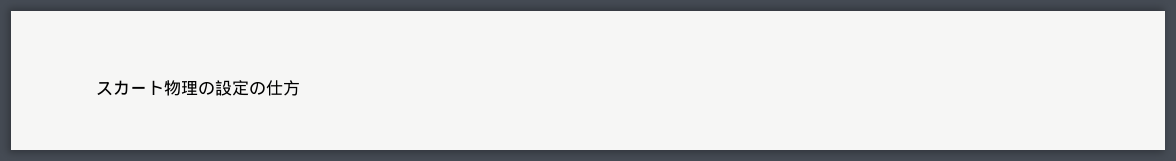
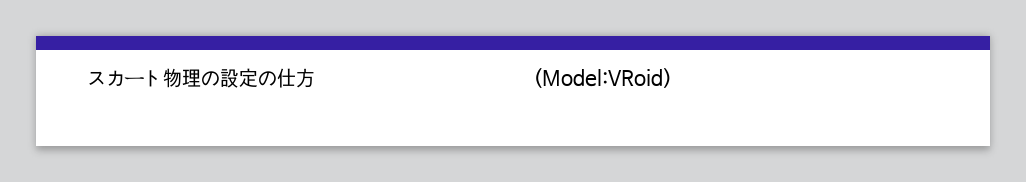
+ (Model:VRoid)

